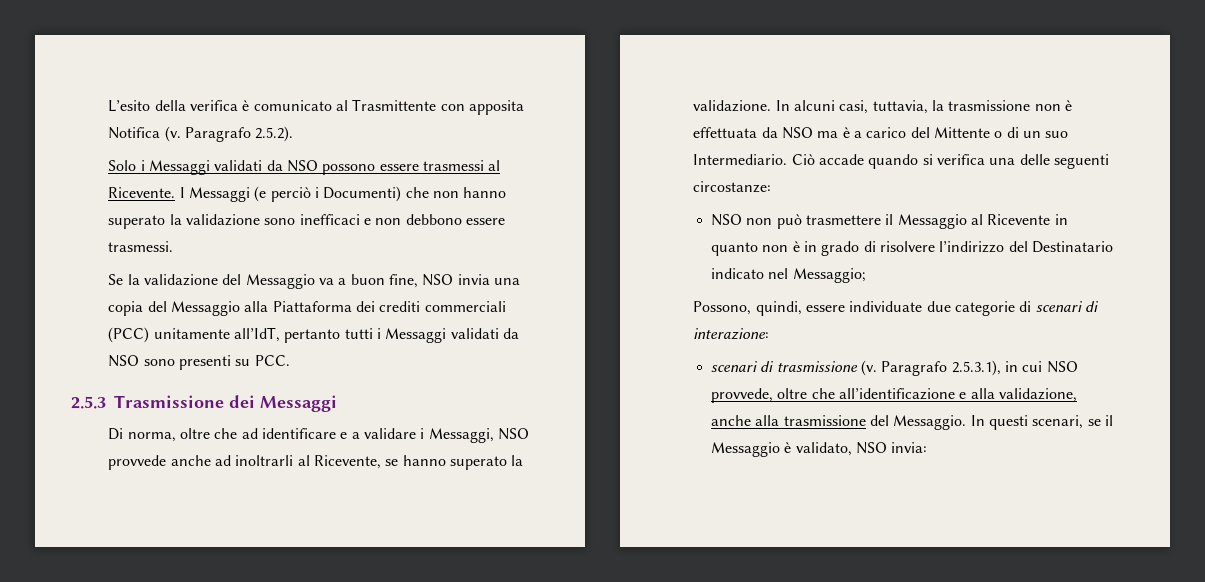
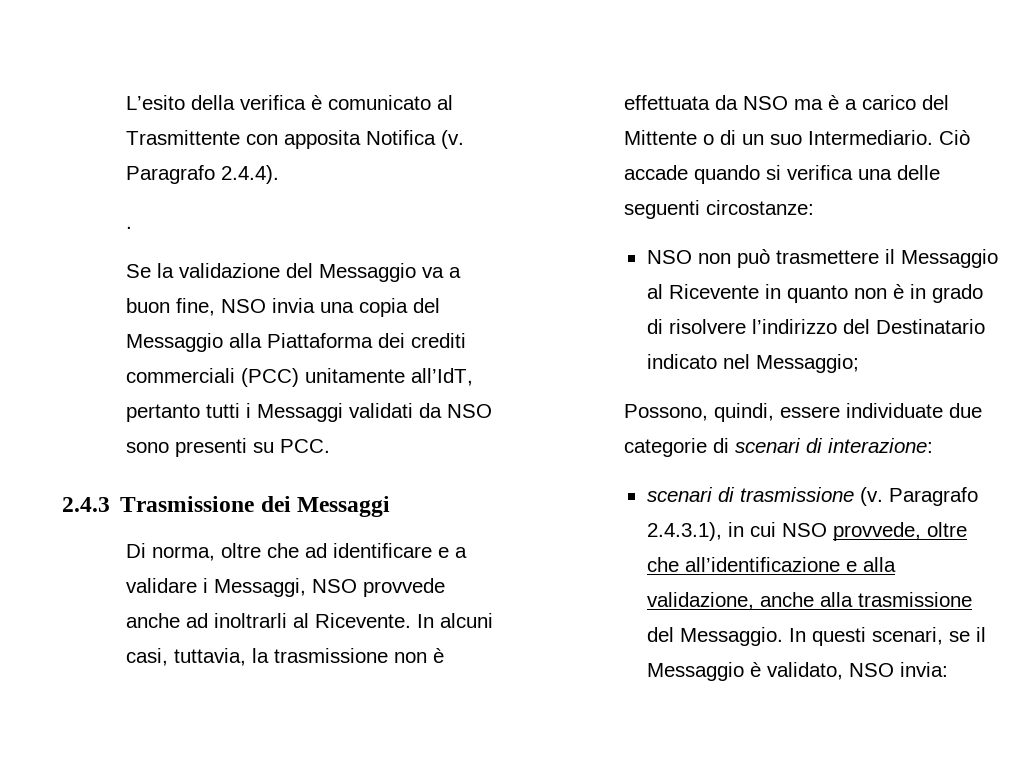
- Paragrafo 2.5.2).
- Solo i Messaggi validati da NSO possono essere trasmessi al Ricevente. I Messaggi (e perciò i Documenti) che non hanno superato la validazione sono inefficaci e non debbono essere trasmessi.
+ Paragrafo 2.4.4).
+ .
- 2.5.3 Trasmissione dei Messaggi
+ 2.4.3 Trasmissione dei Messaggi
- Di norma, oltre che ad identificare e a validare i Messaggi, NSO provvede anche ad inoltrarli al Ricevente, se hanno superato la validazione.
+ Di norma, oltre che ad identificare e a validare i Messaggi, NSO provvede anche ad inoltrarli al Ricevente.
- Paragrafo 2.5.3.1), in cui NSO provvede, oltre che all’identificazione e alla validazione, anche alla trasmissione del Messaggio.
+ Paragrafo 2.4.3.1), in cui NSO provvede, oltre che all’identificazione e alla validazione, anche alla trasmissione del Messaggio.

